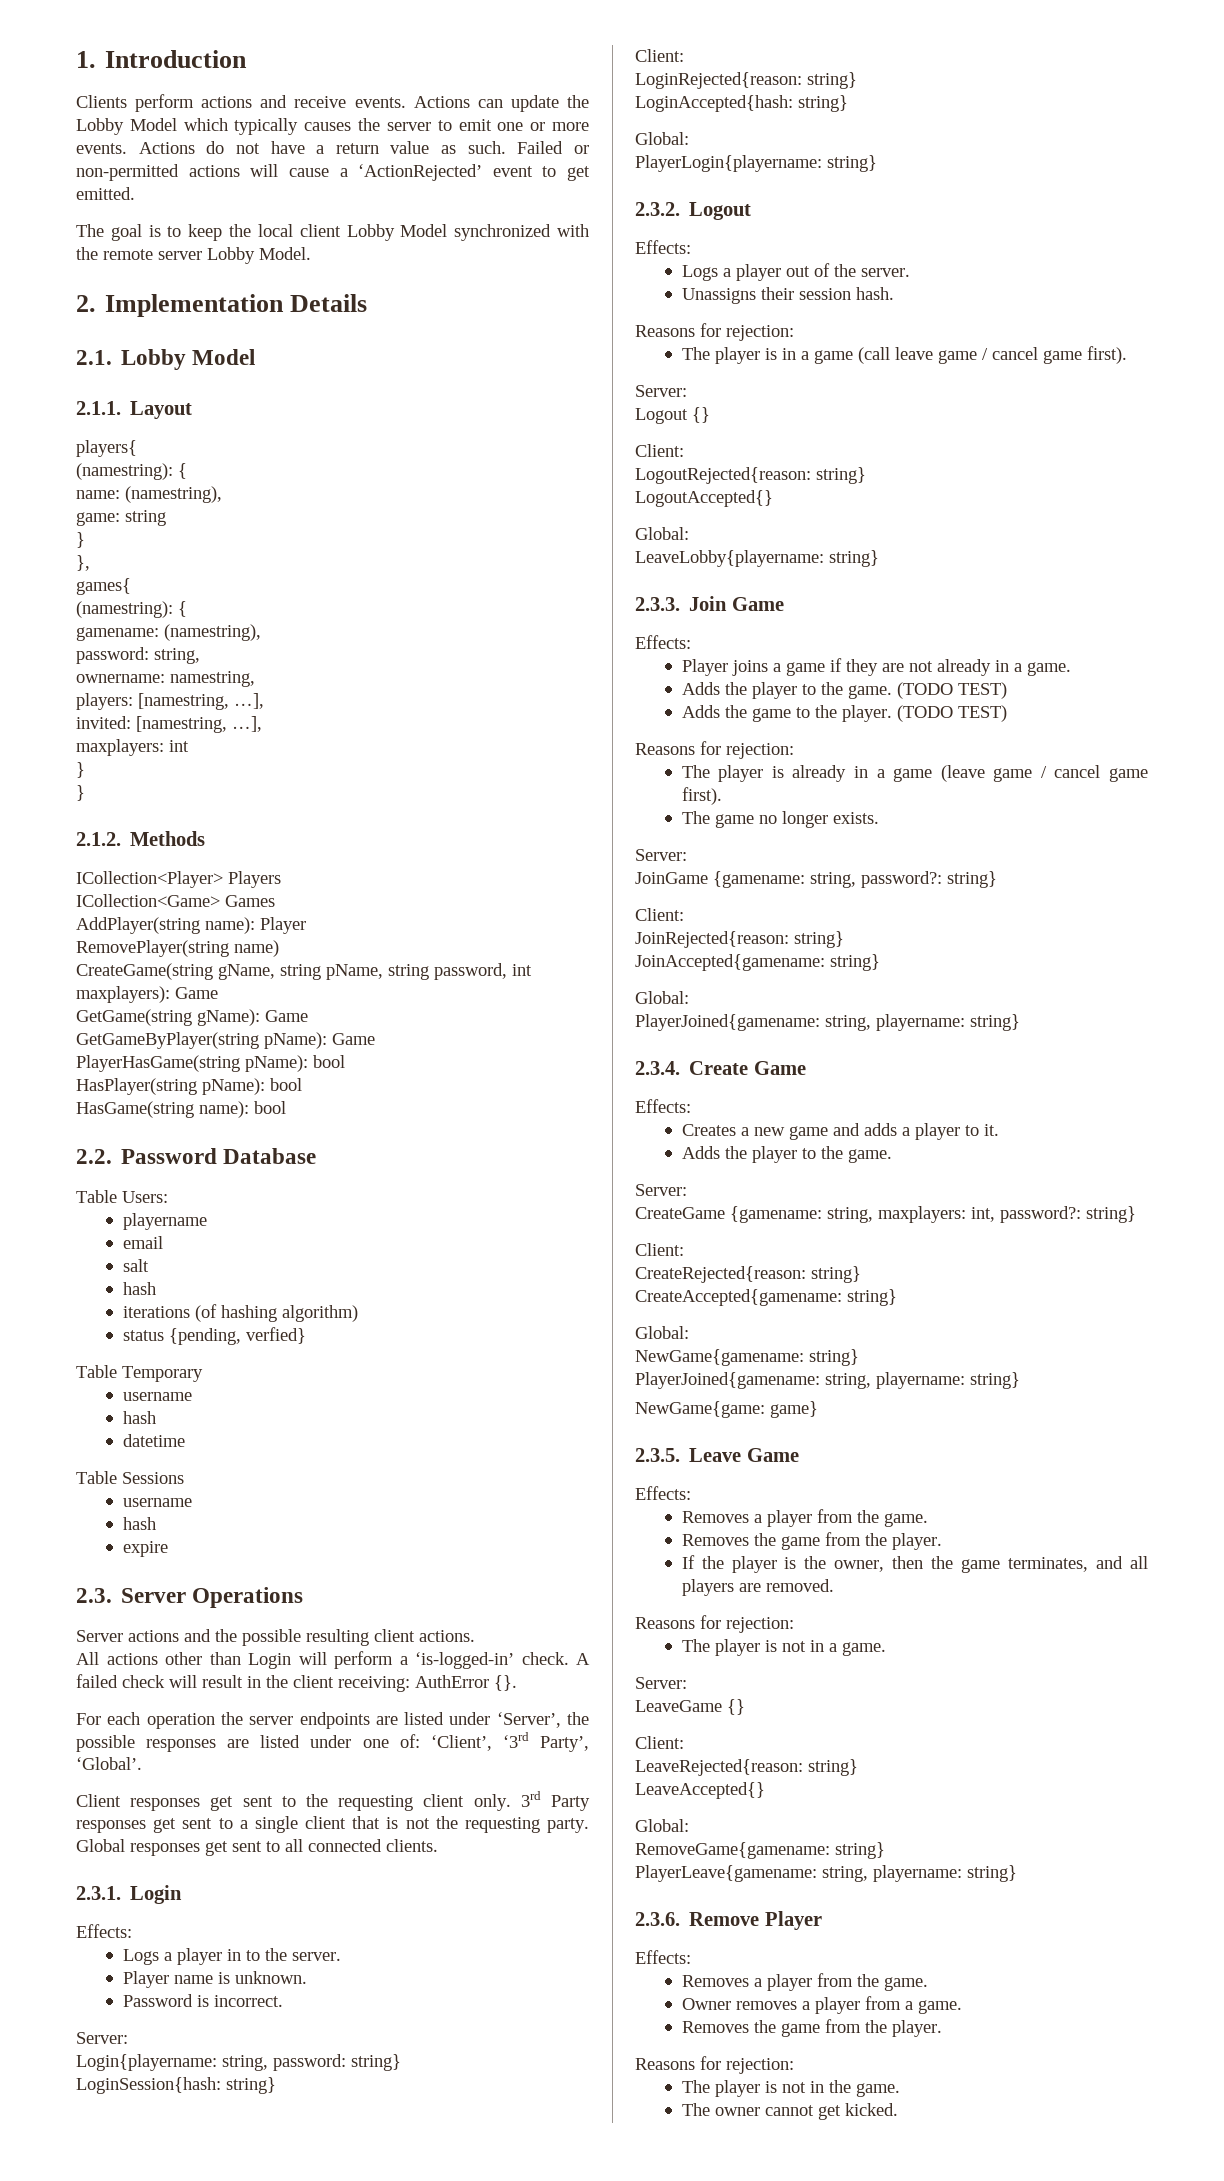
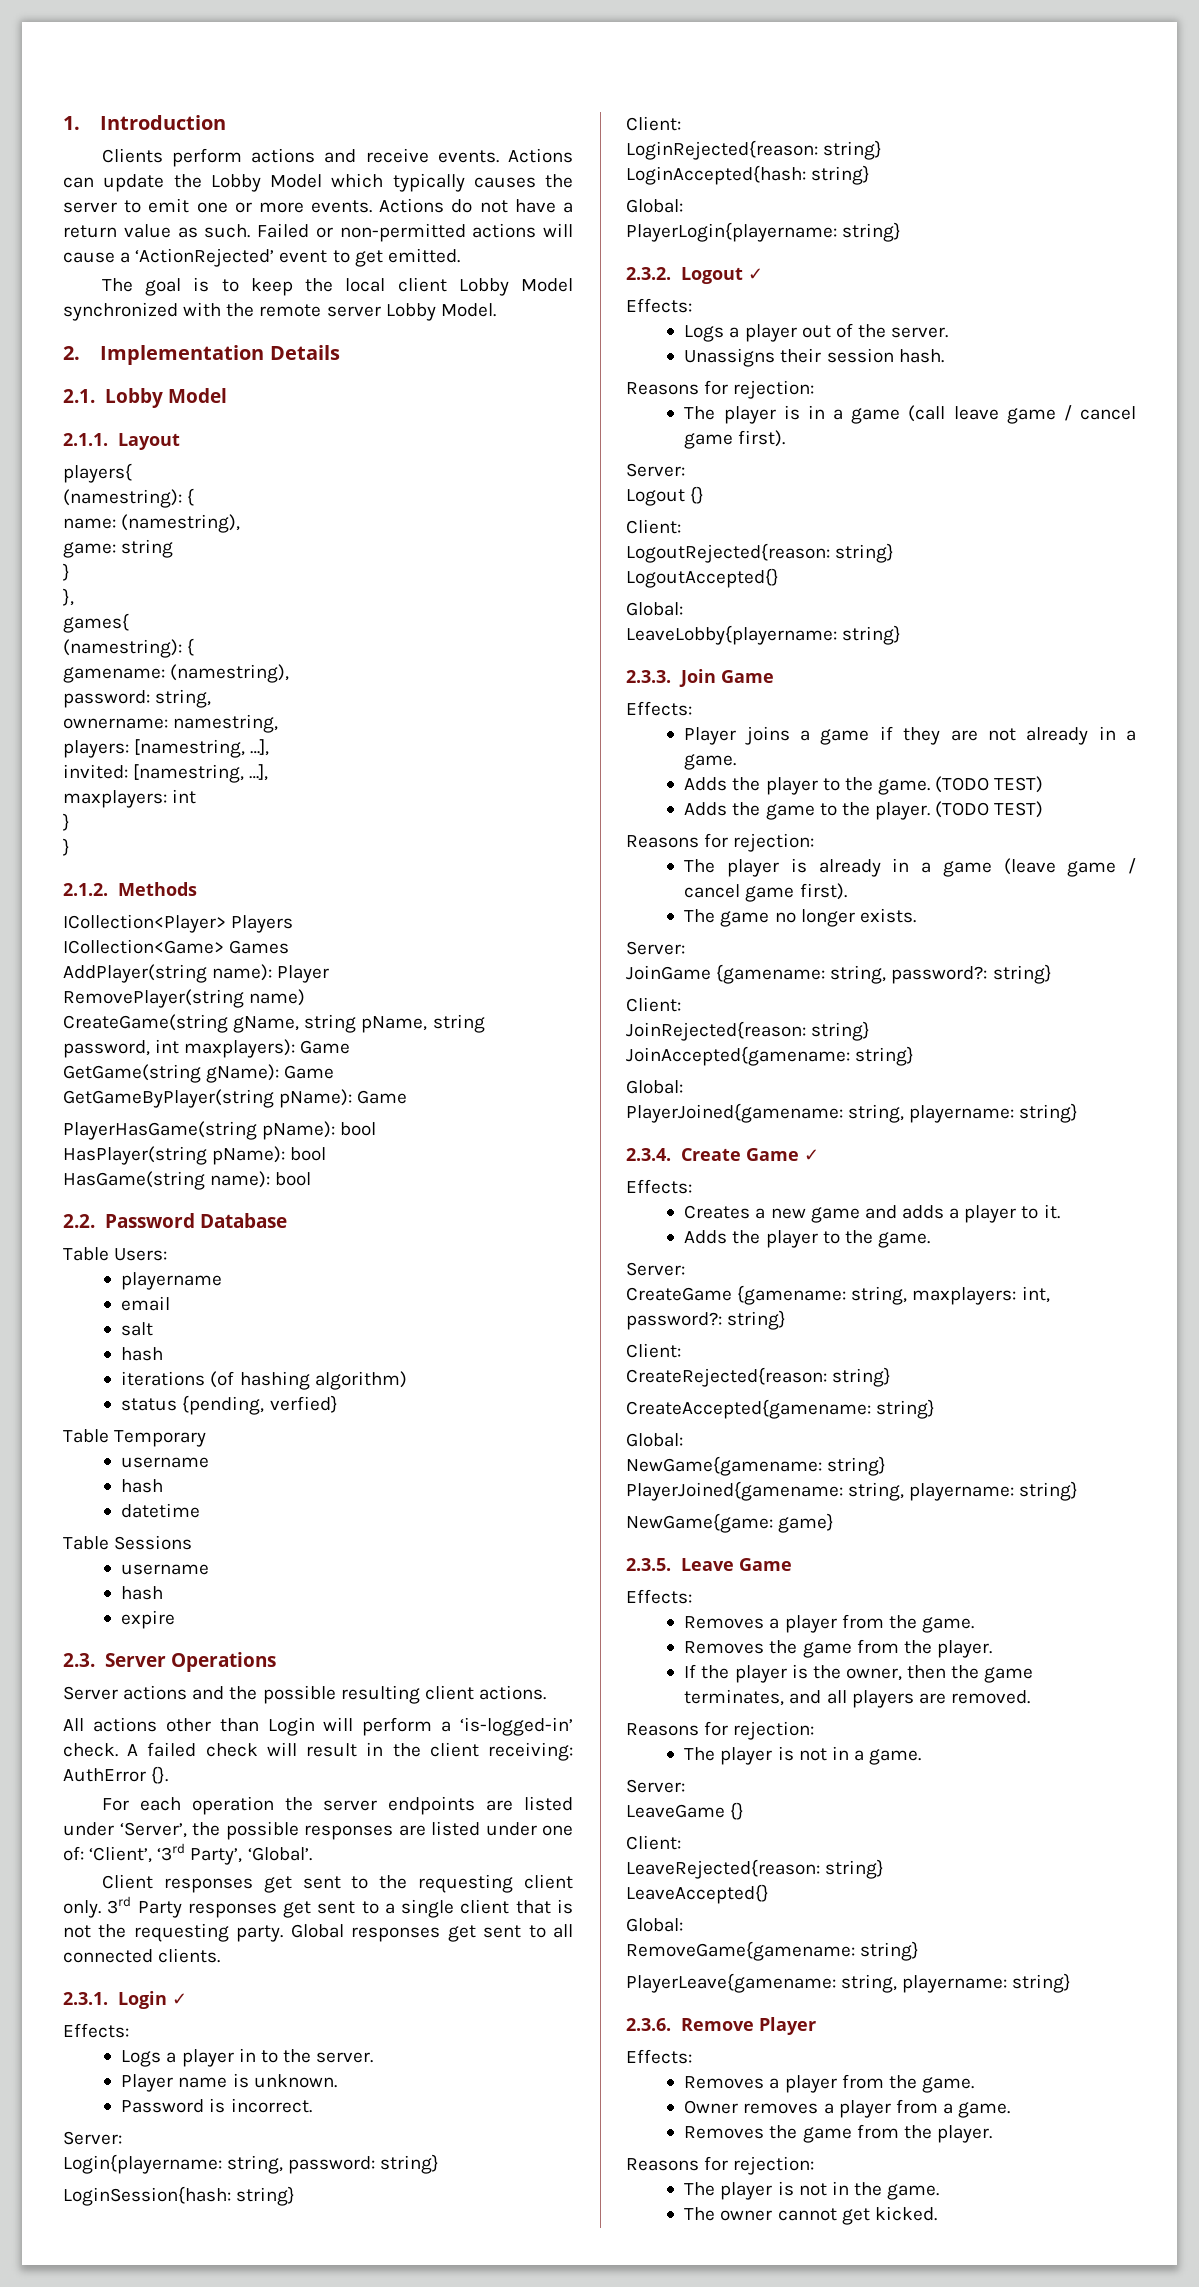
- 2.3.1. Login
+ 2.3.1. Login ✓
- 2.3.2. Logout
+ 2.3.2. Logout ✓
- 2.3.4. Create Game
+ 2.3.4. Create Game ✓

